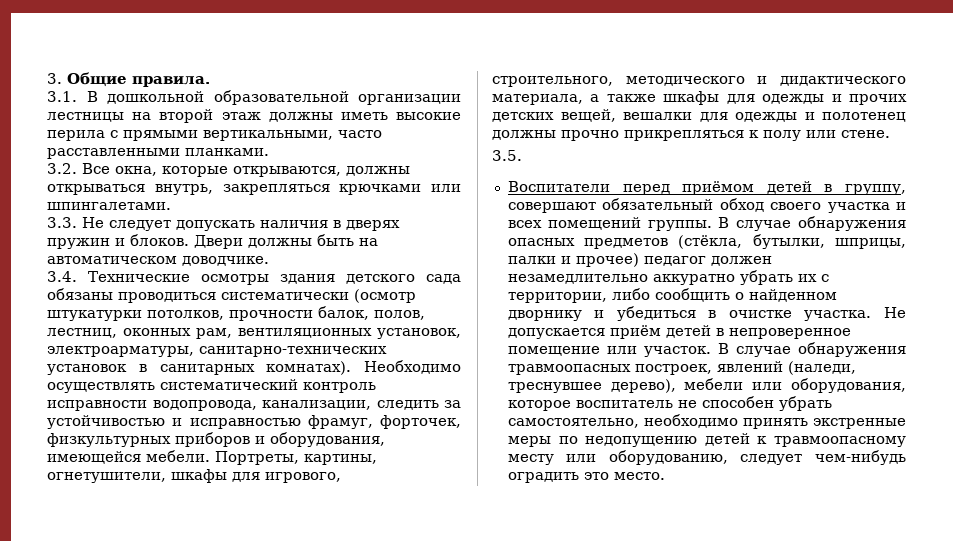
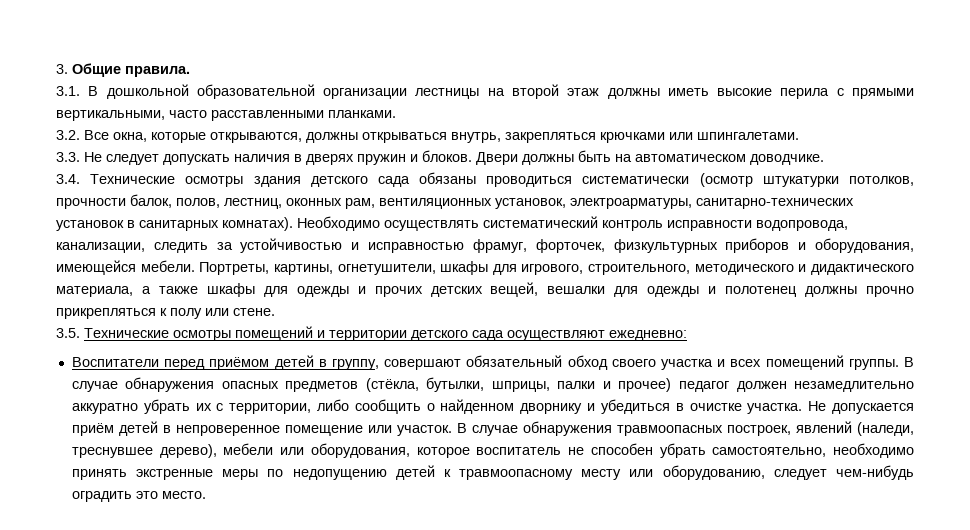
- 3.5.
+ 3.5. Технические осмотры помещений и территории детского сада осуществляют ежедневно:

